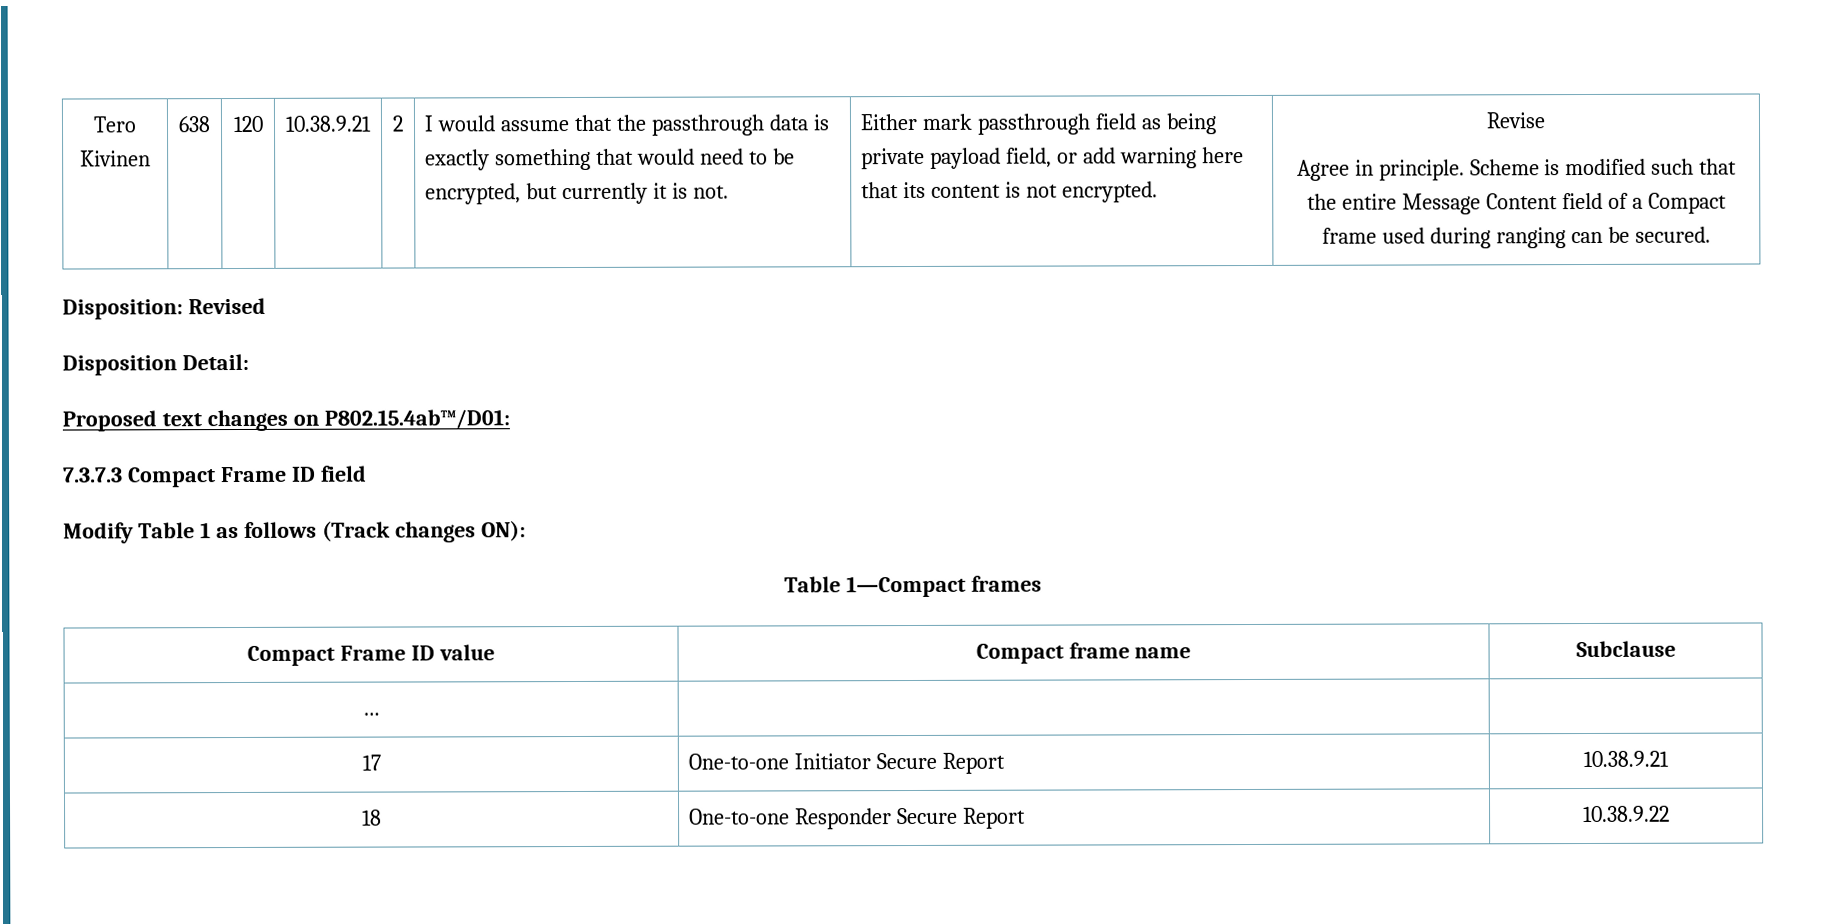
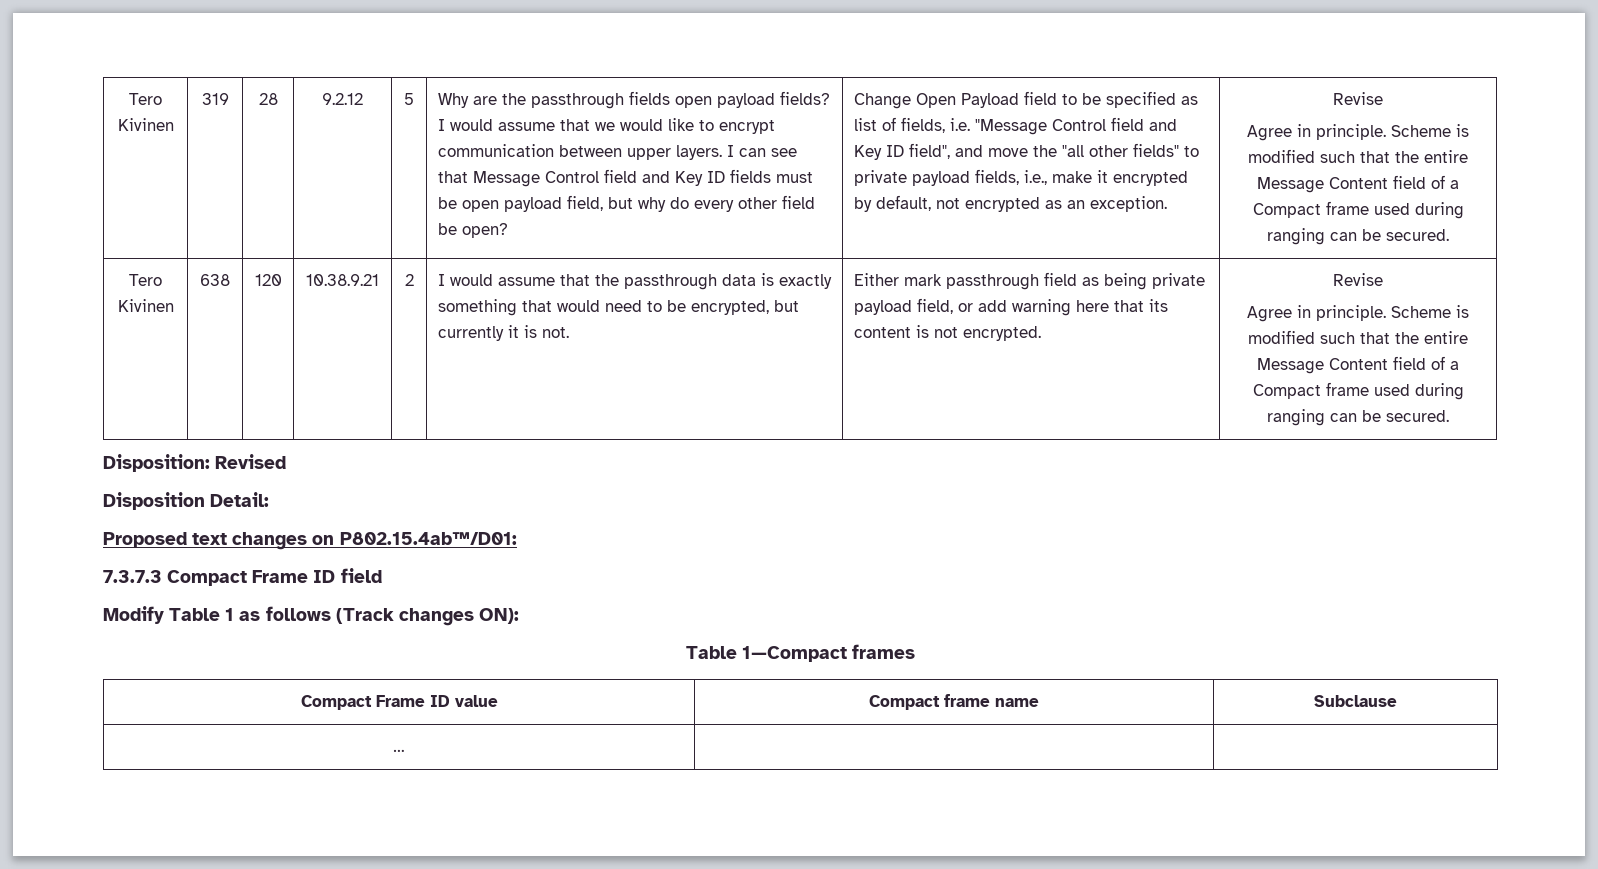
+ Tero Kivinen | 319 | 28 | 9.2.12 | 5 | Why are the passthrough fields open payload fields? I would assume that we would like to encrypt communication between upper layers. I can see that Message Control field and Key ID fields must be open payload field, but why do every other field be open? | Change Open Payload field to be specified as list of fields, i.e. "Message Control field and Key ID field", and move the "all other fields" to private payload fields, i.e., make it encrypted by default, not encrypted as an exception. | Revise
+ Agree in principle. Scheme is modified such that the entire Message Content field of a Compact frame used during ranging can be secured.
- 17 | One-to-one Initiator Secure Report | 10.38.9.21
- 18 | One-to-one Responder Secure Report | 10.38.9.22

